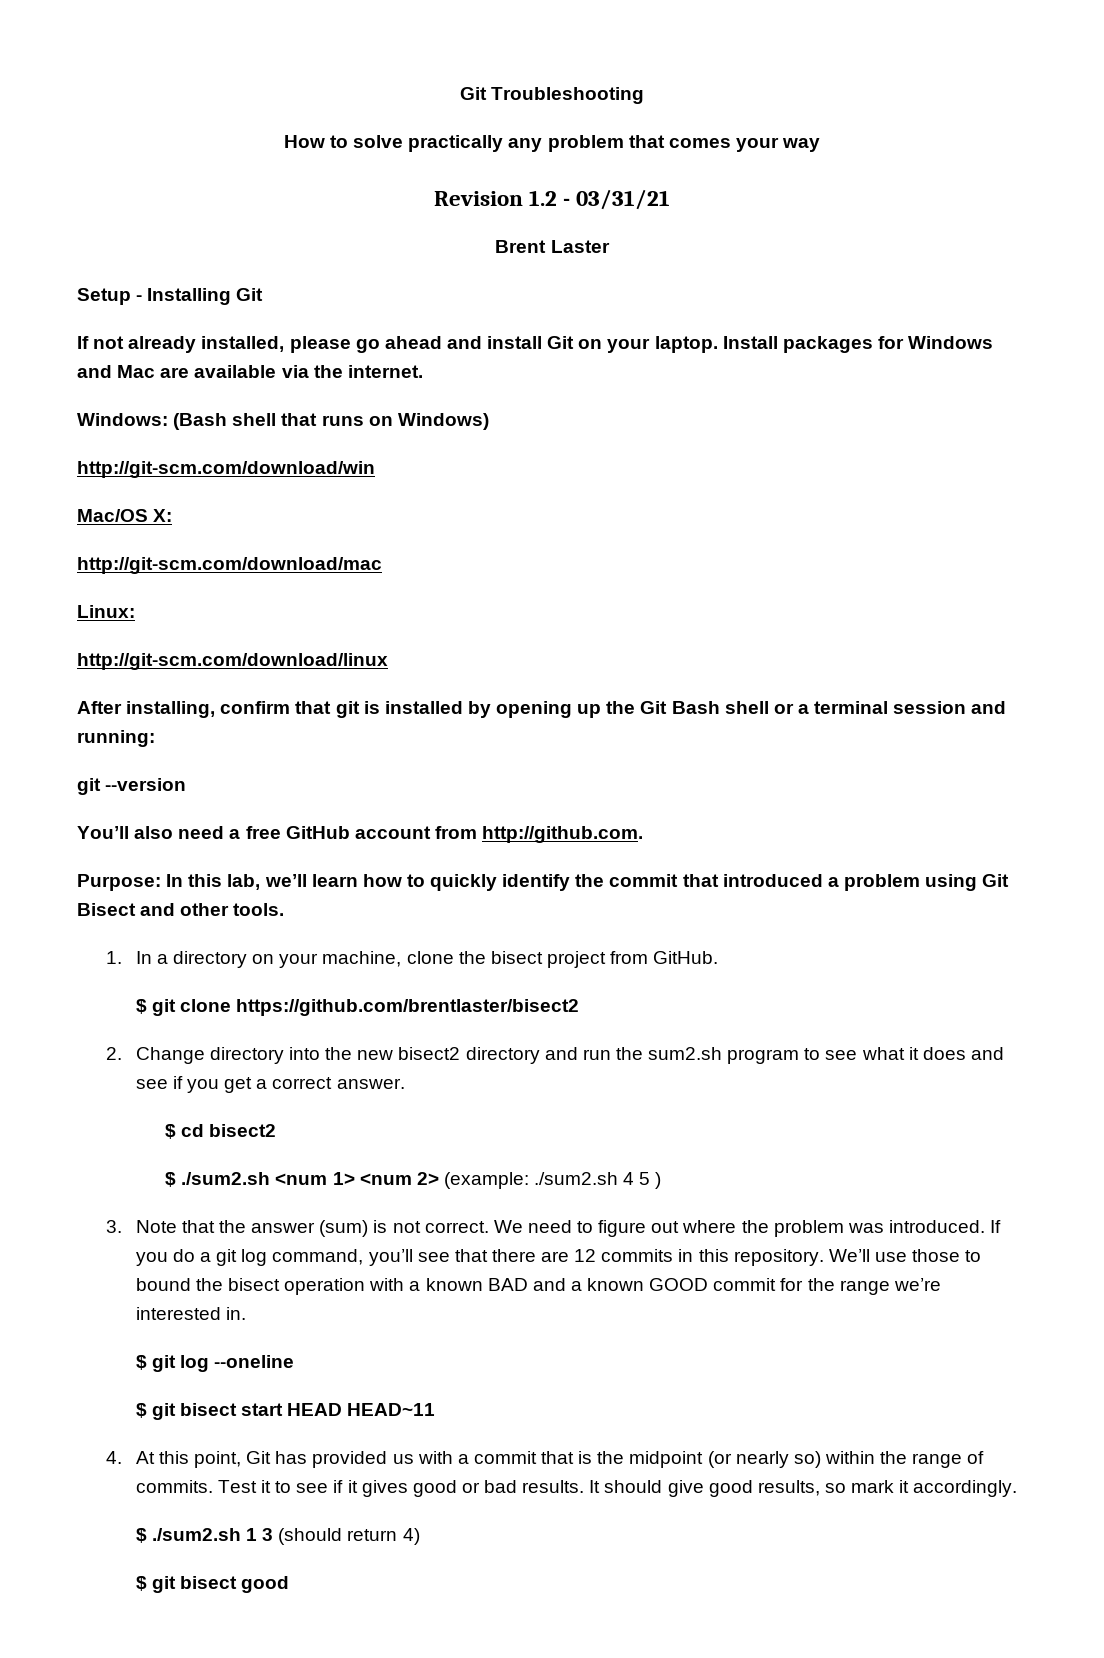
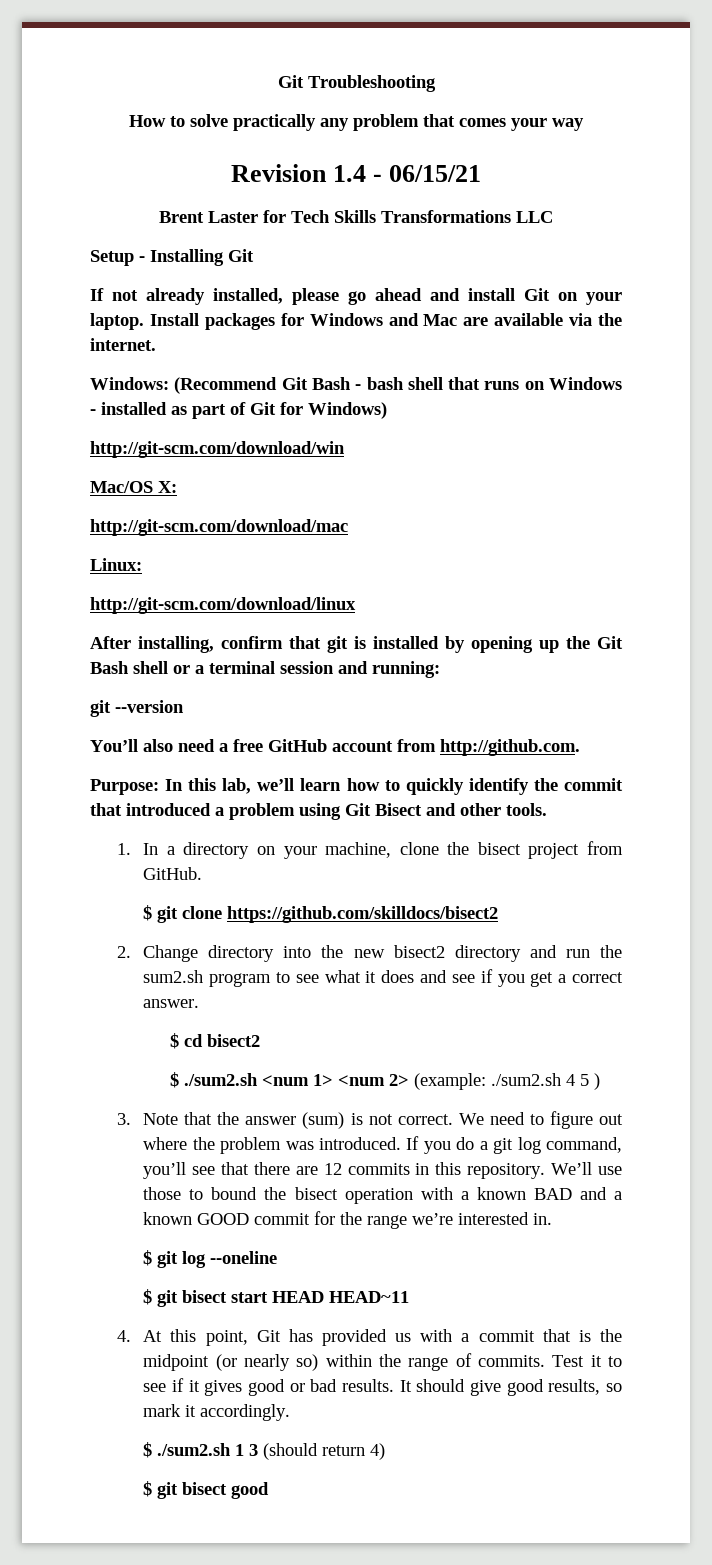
- Revision 1.2 - 03/31/21
+ Revision 1.4 - 06/15/21
- Brent Laster
+ Brent Laster for Tech Skills Transformations LLC
- Windows: (Bash shell that runs on Windows)
+ Windows: (Recommend Git Bash - bash shell that runs on Windows - installed as part of Git for Windows)
- $ git clone https://github.com/brentlaster/bisect2
+ $ git clone https://github.com/skilldocs/bisect2

